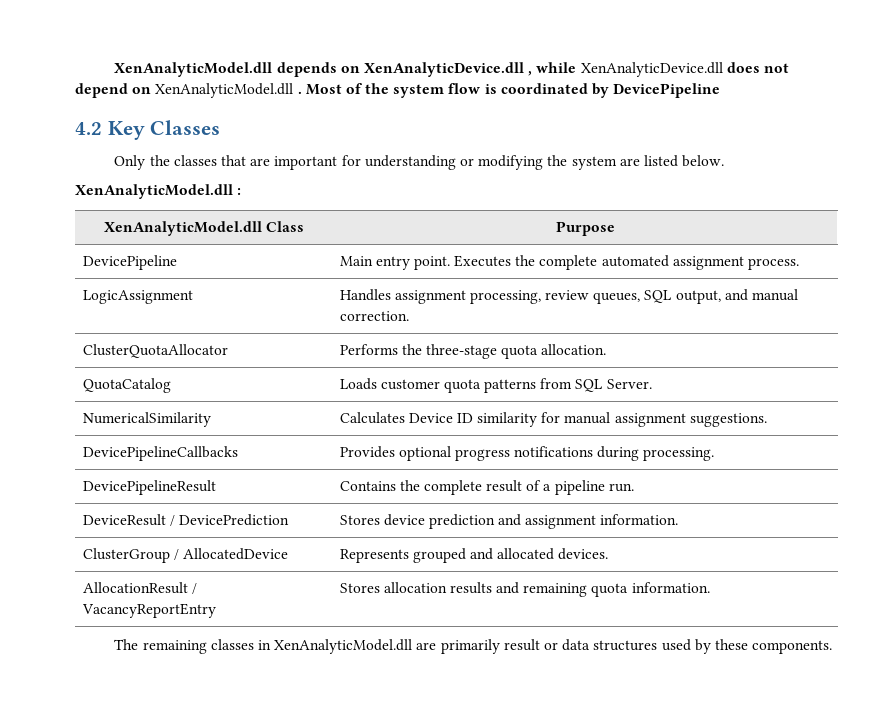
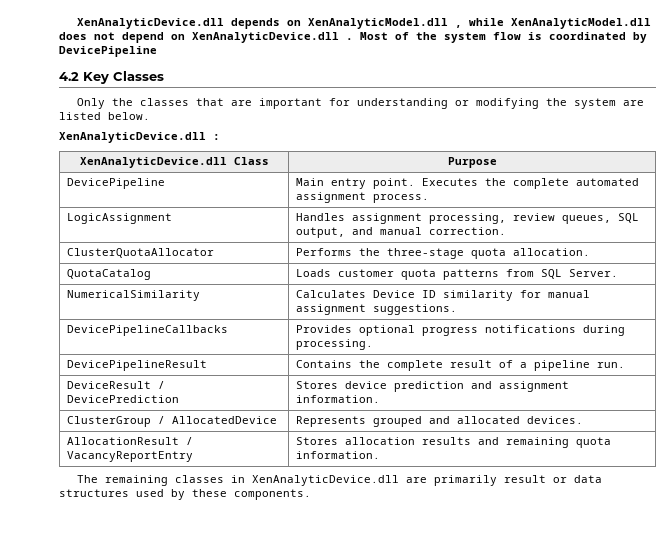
- XenAnalyticModel.dll depends on XenAnalyticDevice.dll , while XenAnalyticDevice.dll does not depend on XenAnalyticModel.dll .
+ XenAnalyticDevice.dll depends on XenAnalyticModel.dll , while XenAnalyticModel.dll does not depend on XenAnalyticDevice.dll .
- XenAnalyticModel.dll :
+ XenAnalyticDevice.dll :
- XenAnalyticModel.dll Class | Purpose
+ XenAnalyticDevice.dll Class | Purpose
- The remaining classes in XenAnalyticModel.dll are primarily result or data structures used by these components.
+ The remaining classes in XenAnalyticDevice.dll are primarily result or data structures used by these components.

